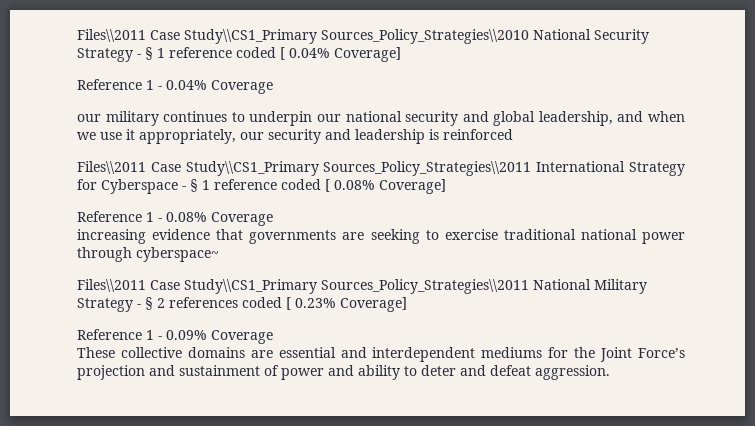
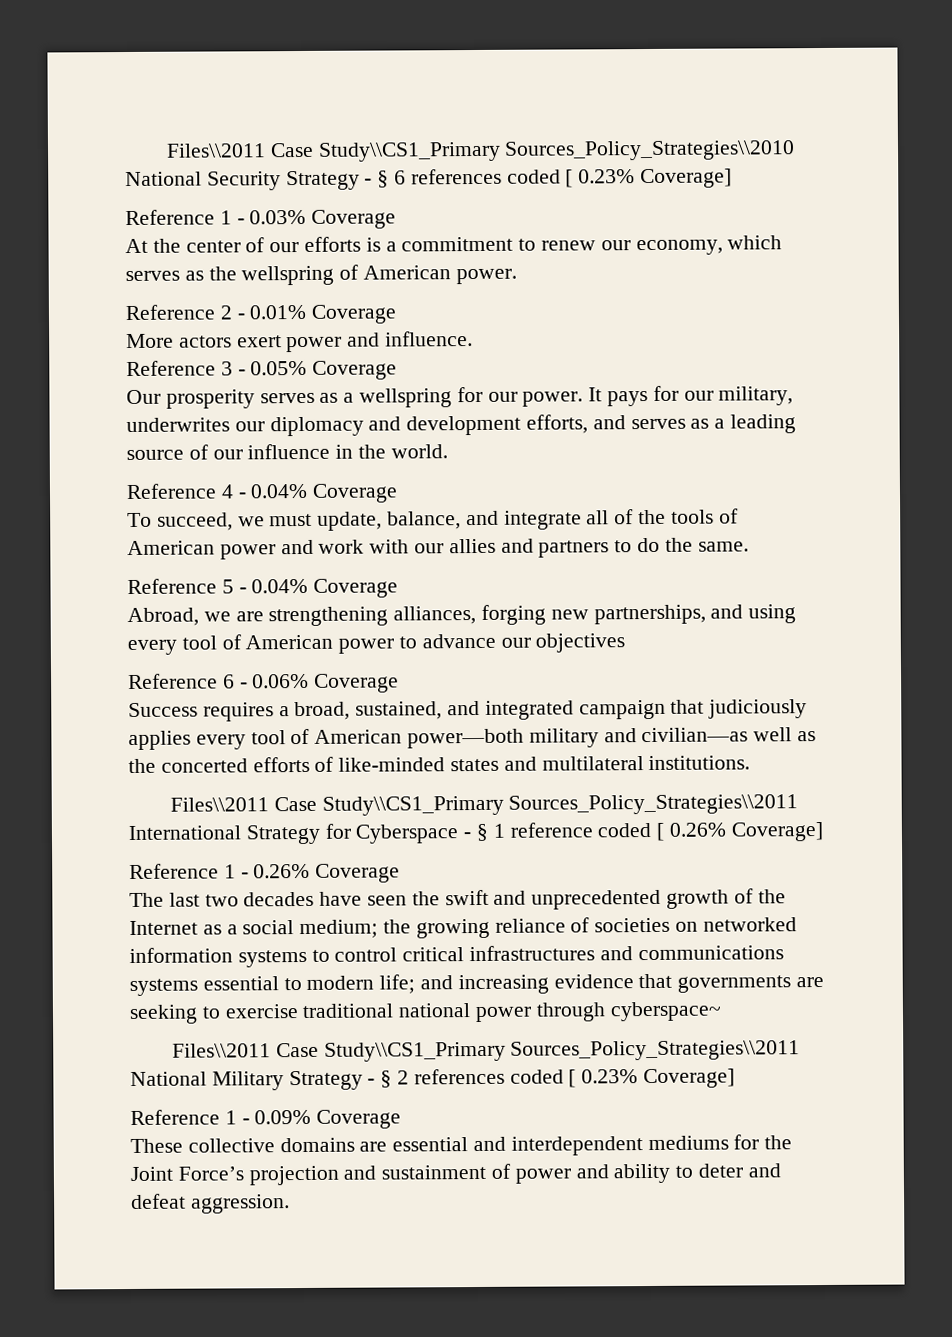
- Files\\2011 Case Study\\CS1_Primary Sources_Policy_Strategies\\2010 National Security Strategy - § 1 reference coded [ 0.04% Coverage]
- Reference 1 - 0.04% Coverage
- our military continues to underpin our national security and global leadership, and when we use it appropriately, our security and leadership is reinforced
+ Files\\2011 Case Study\\CS1_Primary Sources_Policy_Strategies\\2010 National Security Strategy - § 6 references coded [ 0.23% Coverage]
+ Reference 1 - 0.03% Coverage
+ At the center of our efforts is a commitment to renew our economy, which serves as the wellspring of American power.
+ Reference 2 - 0.01% Coverage
+ More actors exert power and influence.
+ Reference 3 - 0.05% Coverage
+ Our prosperity serves as a wellspring for our power. It pays for our military, underwrites our diplomacy and development efforts, and serves as a leading source of our influence in the world.
+ Reference 4 - 0.04% Coverage
+ To succeed, we must update, balance, and integrate all of the tools of American power and work with our allies and partners to do the same.
+ Reference 5 - 0.04% Coverage
+ Abroad, we are strengthening alliances, forging new partnerships, and using every tool of American power to advance our objectives
+ Reference 6 - 0.06% Coverage
+ Success requires a broad, sustained, and integrated campaign that judiciously applies every tool of American power—both military and civilian—as well as the concerted efforts of like-minded states and multilateral institutions.
- Files\\2011 Case Study\\CS1_Primary Sources_Policy_Strategies\\2011 International Strategy for Cyberspace - § 1 reference coded [ 0.08% Coverage]
- Reference 1 - 0.08% Coverage
- increasing evidence that governments are seeking to exercise traditional national power through cyberspace~
+ Files\\2011 Case Study\\CS1_Primary Sources_Policy_Strategies\\2011 International Strategy for Cyberspace - § 1 reference coded [ 0.26% Coverage]
+ Reference 1 - 0.26% Coverage
+ The last two decades have seen the swift and unprecedented growth of the Internet as a social medium; the growing reliance of societies on networked information systems to control critical infrastructures and communications systems essential to modern life; and increasing evidence that governments are seeking to exercise traditional national power through cyberspace~

